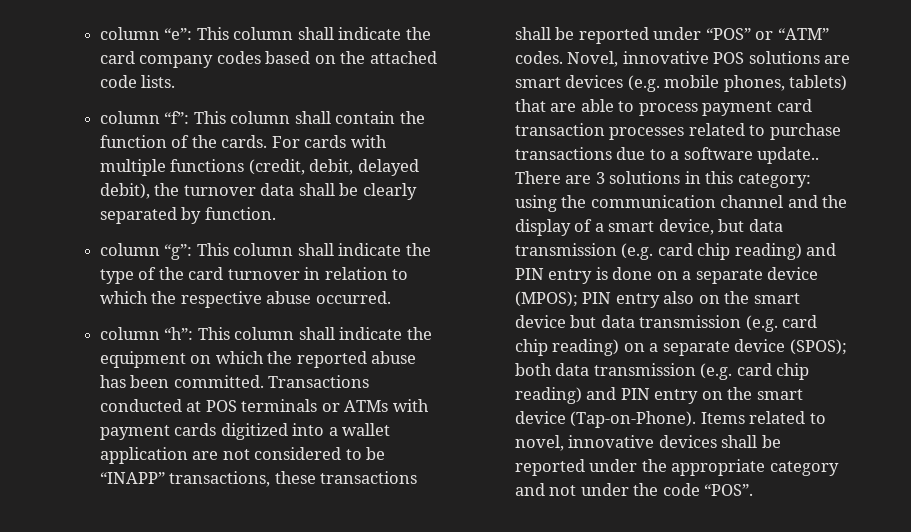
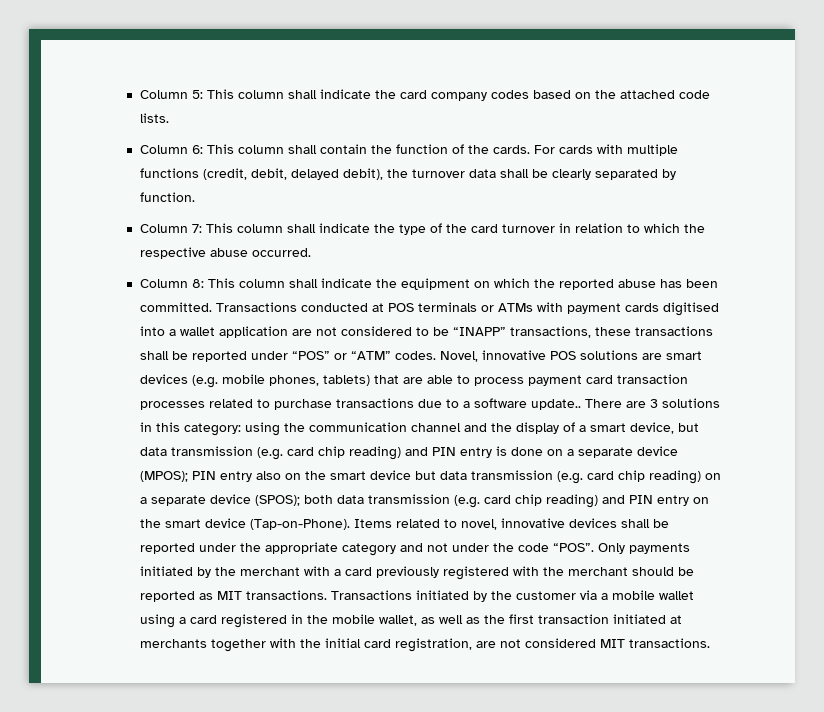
- column “e”: This column shall indicate the card company codes based on the attached code lists.
+ Column 5: This column shall indicate the card company codes based on the attached code lists.
- column “f”: This column shall contain the function of the cards.
+ Column 6: This column shall contain the function of the cards.
- column “g”: This column shall indicate the type of the card turnover in relation to which the respective abuse occurred.
+ Column 7: This column shall indicate the type of the card turnover in relation to which the respective abuse occurred.
- column “h”: This column shall indicate the equipment on which the reported abuse has been committed.
+ Column 8: This column shall indicate the equipment on which the reported abuse has been committed.
- Transactions conducted at POS terminals or ATMs with payment cards digitized into a wallet application are not considered to be “INAPP” transactions, these transactions shall be reported under “POS” or “ATM” codes.
+ Transactions conducted at POS terminals or ATMs with payment cards digitised into a wallet application are not considered to be “INAPP” transactions, these transactions shall be reported under “POS” or “ATM” codes.
+ Only payments initiated by the merchant with a card previously registered with the merchant should be reported as MIT transactions. Transactions initiated by the customer via a mobile wallet using a card registered in the mobile wallet, as well as the first transaction initiated at merchants together with the initial card registration, are not considered MIT transactions.

